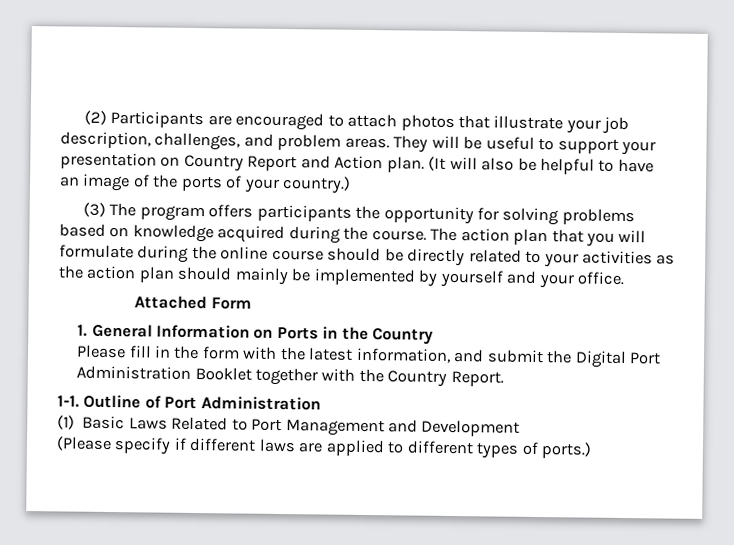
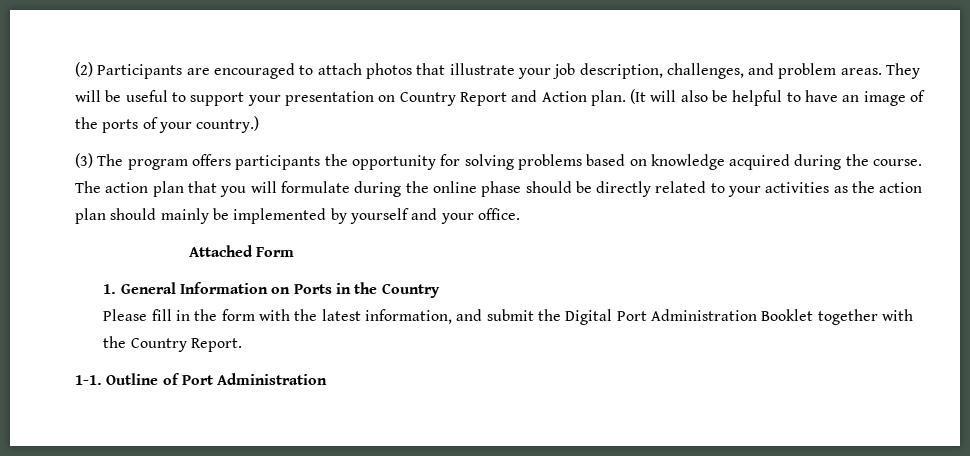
- The action plan that you will formulate during the online course should be directly related to your activities as the action plan should mainly be implemented by yourself and your office.
+ The action plan that you will formulate during the online phase should be directly related to your activities as the action plan should mainly be implemented by yourself and your office.
- (1) Basic Laws Related to Port Management and Development
- (Please specify if different laws are applied to different types of ports.)

